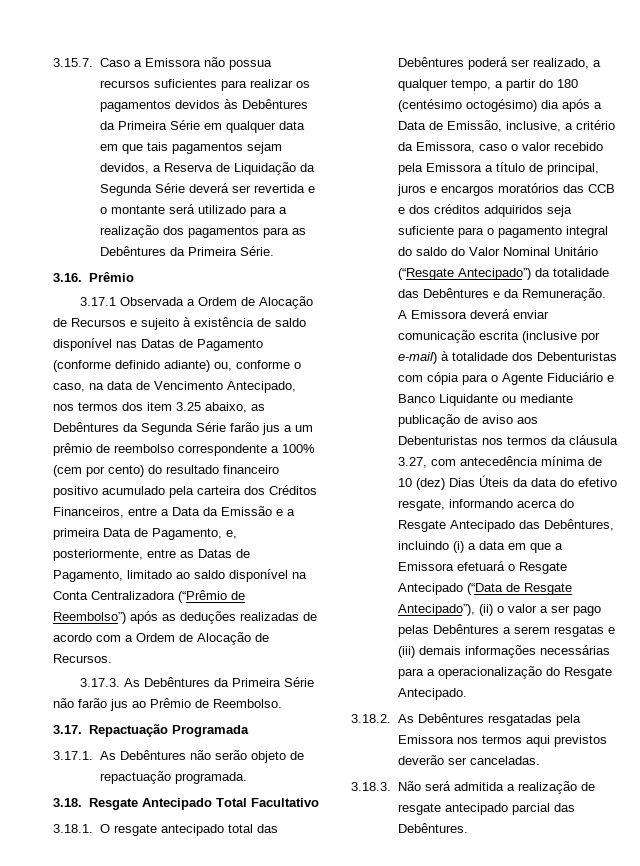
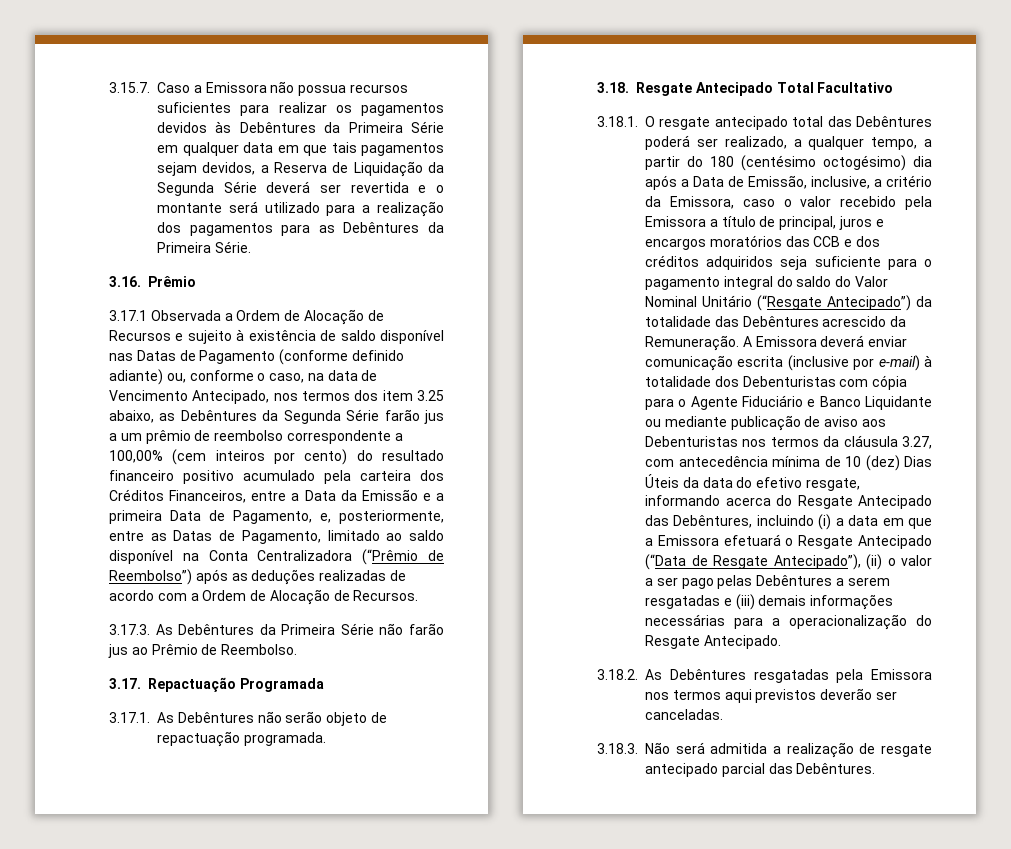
- 3.17.1 Observada a Ordem de Alocação de Recursos e sujeito à existência de saldo disponível nas Datas de Pagamento (conforme definido adiante) ou, conforme o caso, na data de Vencimento Antecipado, nos termos dos item 3.25 abaixo, as Debêntures da Segunda Série farão jus a um prêmio de reembolso correspondente a 100% (cem por cento) do resultado financeiro positivo acumulado pela carteira dos Créditos Financeiros, entre a Data da Emissão e a primeira Data de Pagamento, e, posteriormente, entre as Datas de Pagamento, limitado ao saldo disponível na Conta Centralizadora (“Prêmio de Reembolso”) após as deduções realizadas de acordo com a Ordem de Alocação de Recursos.
+ 3.17.1 Observada a Ordem de Alocação de Recursos e sujeito à existência de saldo disponível nas Datas de Pagamento (conforme definido adiante) ou, conforme o caso, na data de Vencimento Antecipado, nos termos dos item 3.25 abaixo, as Debêntures da Segunda Série farão jus a um prêmio de reembolso correspondente a 100,00% (cem inteiros por cento) do resultado financeiro positivo acumulado pela carteira dos Créditos Financeiros, entre a Data da Emissão e a primeira Data de Pagamento, e, posteriormente, entre as Datas de Pagamento, limitado ao saldo disponível na Conta Centralizadora (“Prêmio de Reembolso”) após as deduções realizadas de acordo com a Ordem de Alocação de Recursos.
- 3.18.1. O resgate antecipado total das Debêntures poderá ser realizado, a qualquer tempo, a partir do 180 (centésimo octogésimo) dia após a Data de Emissão, inclusive, a critério da Emissora, caso o valor recebido pela Emissora a título de principal, juros e encargos moratórios das CCB e dos créditos adquiridos seja suficiente para o pagamento integral do saldo do Valor Nominal Unitário (“Resgate Antecipado”) da totalidade das Debêntures e da Remuneração.
+ 3.18.1. O resgate antecipado total das Debêntures poderá ser realizado, a qualquer tempo, a partir do 180 (centésimo octogésimo) dia após a Data de Emissão, inclusive, a critério da Emissora, caso o valor recebido pela Emissora a título de principal, juros e encargos moratórios das CCB e dos créditos adquiridos seja suficiente para o pagamento integral do saldo do Valor Nominal Unitário (“Resgate Antecipado”) da totalidade das Debêntures acrescido da Remuneração.
- A Emissora deverá enviar comunicação escrita (inclusive por e-mail) à totalidade dos Debenturistas com cópia para o Agente Fiduciário e Banco Liquidante ou mediante publicação de aviso aos Debenturistas nos termos da cláusula 3.27, com antecedência mínima de 10 (dez) Dias Úteis da data do efetivo resgate, informando acerca do Resgate Antecipado das Debêntures, incluindo (i) a data em que a Emissora efetuará o Resgate Antecipado (“Data de Resgate Antecipado”), (ii) o valor a ser pago pelas Debêntures a serem resgatas e (iii) demais informações necessárias para a operacionalização do Resgate Antecipado.
+ A Emissora deverá enviar comunicação escrita (inclusive por e-mail) à totalidade dos Debenturistas com cópia para o Agente Fiduciário e Banco Liquidante ou mediante publicação de aviso aos Debenturistas nos termos da cláusula 3.27, com antecedência mínima de 10 (dez) Dias Úteis da data do efetivo resgate, informando acerca do Resgate Antecipado das Debêntures, incluindo (i) a data em que a Emissora efetuará o Resgate Antecipado (“Data de Resgate Antecipado”), (ii) o valor a ser pago pelas Debêntures a serem resgatadas e (iii) demais informações necessárias para a operacionalização do Resgate Antecipado.

